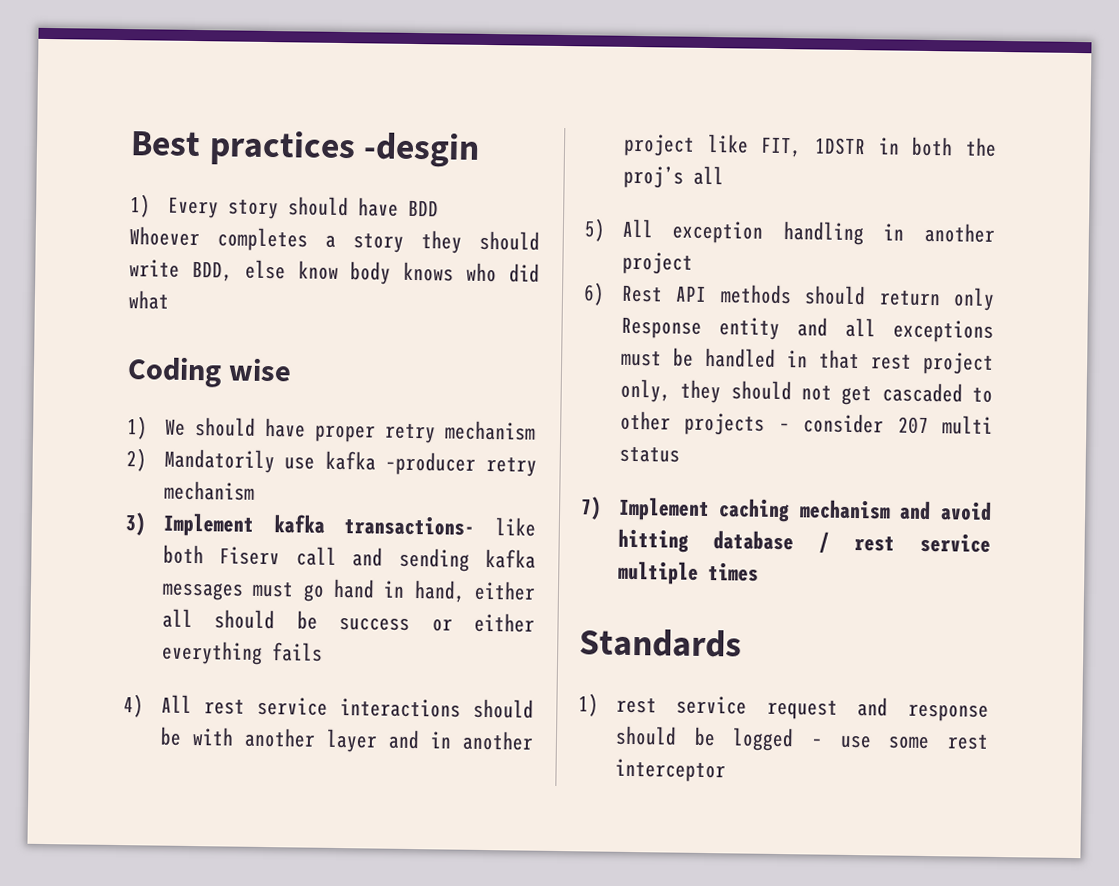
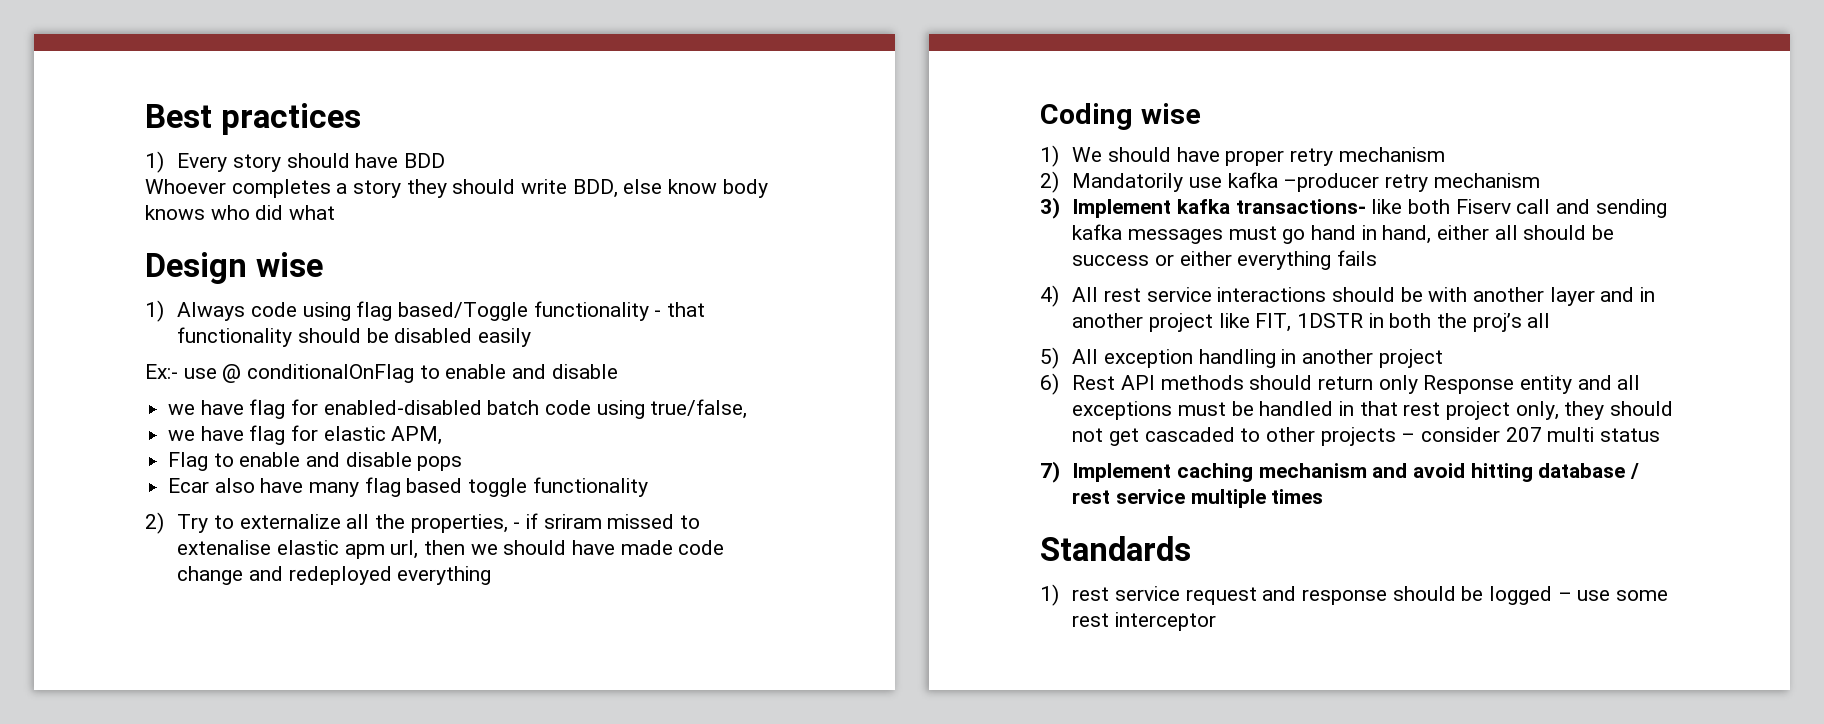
- Best practices -desgin
+ Best practices
+ Design wise
+ 1) Always code using flag based/Toggle functionality - that functionality should be disabled easily
+ Ex:- use @ conditionalOnFlag to enable and disable
+ we have flag for enabled-disabled batch code using true/false,
+ we have flag for elastic APM,
+ Flag to enable and disable pops
+ Ecar also have many flag based toggle functionality
+ 2) Try to externalize all the properties, - if sriram missed to extenalise elastic apm url, then we should have made code change and redeployed everything

